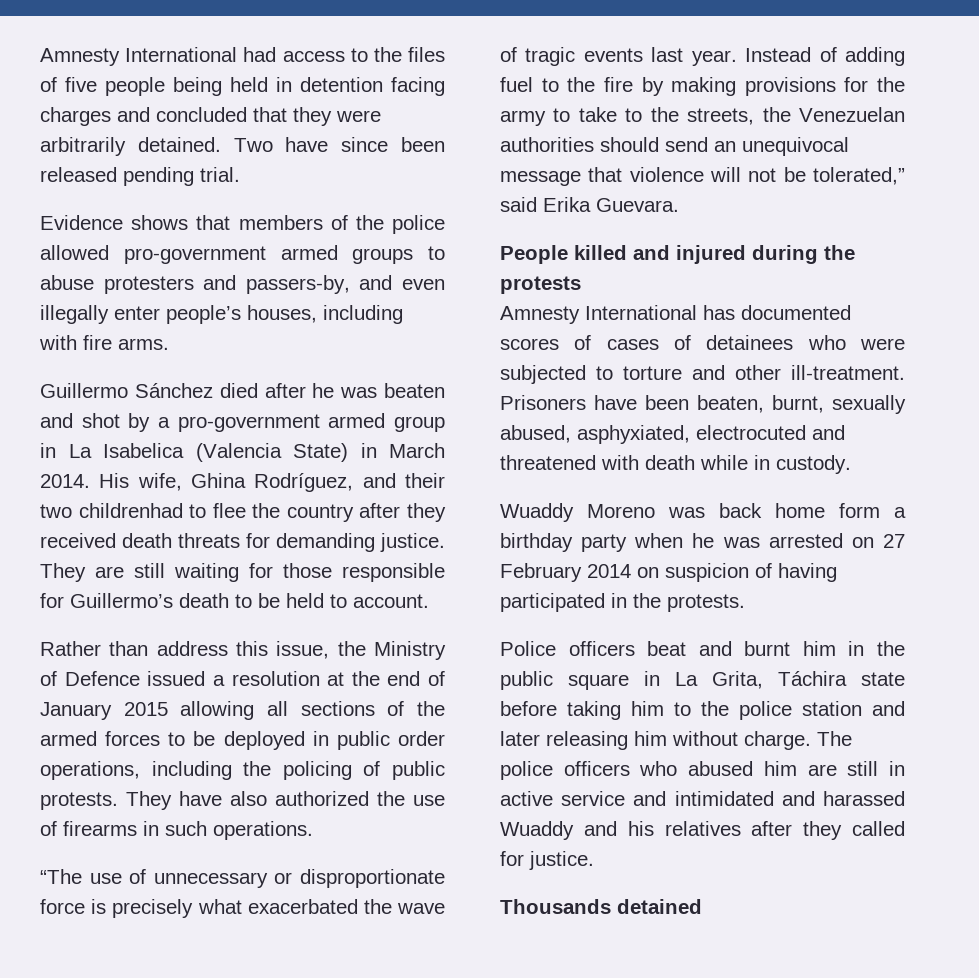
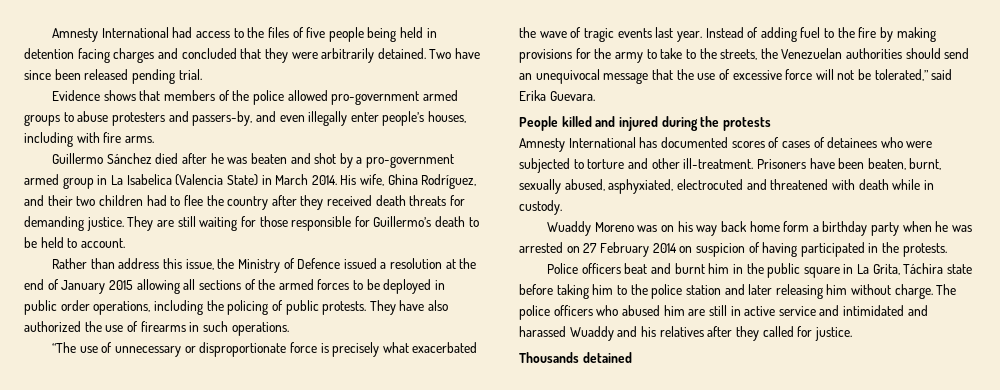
- His wife, Ghina Rodríguez, and their two childrenhad to flee the country after they received death threats for demanding justice.
+ His wife, Ghina Rodríguez, and their two children had to flee the country after they received death threats for demanding justice.
- Instead of adding fuel to the fire by making provisions for the army to take to the streets, the Venezuelan authorities should send an unequivocal message that violence will not be tolerated,” said Erika Guevara.
+ Instead of adding fuel to the fire by making provisions for the army to take to the streets, the Venezuelan authorities should send an unequivocal message that the use of excessive force will not be tolerated,” said Erika Guevara.
- Wuaddy Moreno was back home form a birthday party when he was arrested on 27 February 2014 on suspicion of having participated in the protests.
+ Wuaddy Moreno was on his way back home form a birthday party when he was arrested on 27 February 2014 on suspicion of having participated in the protests.

